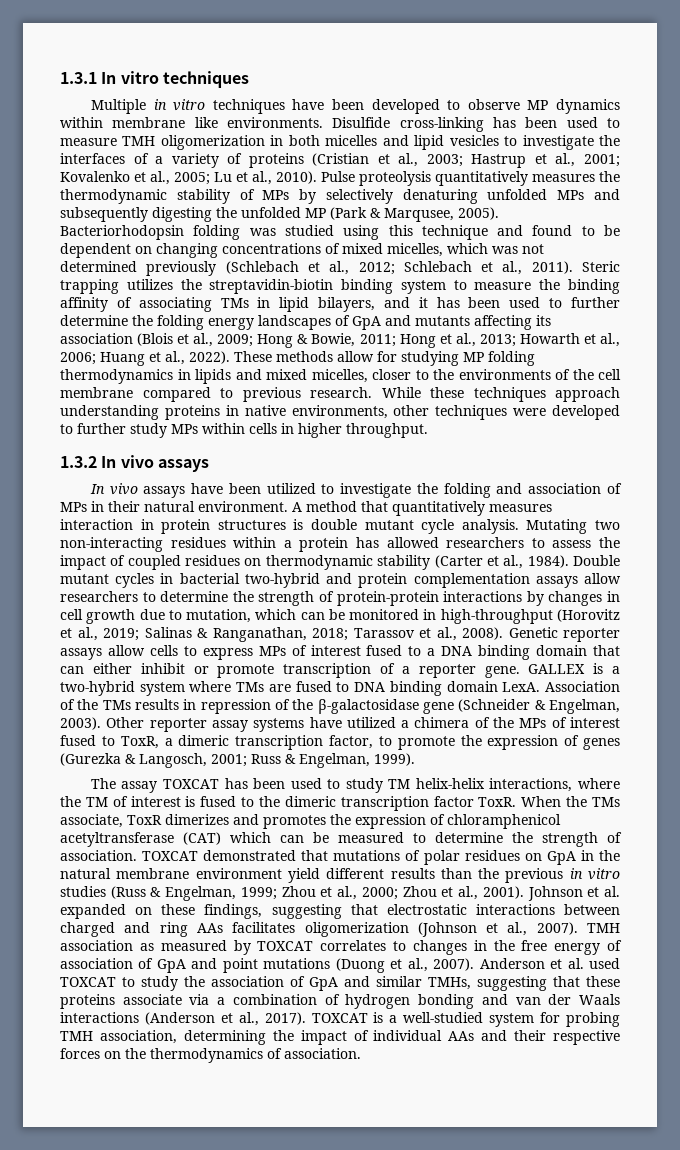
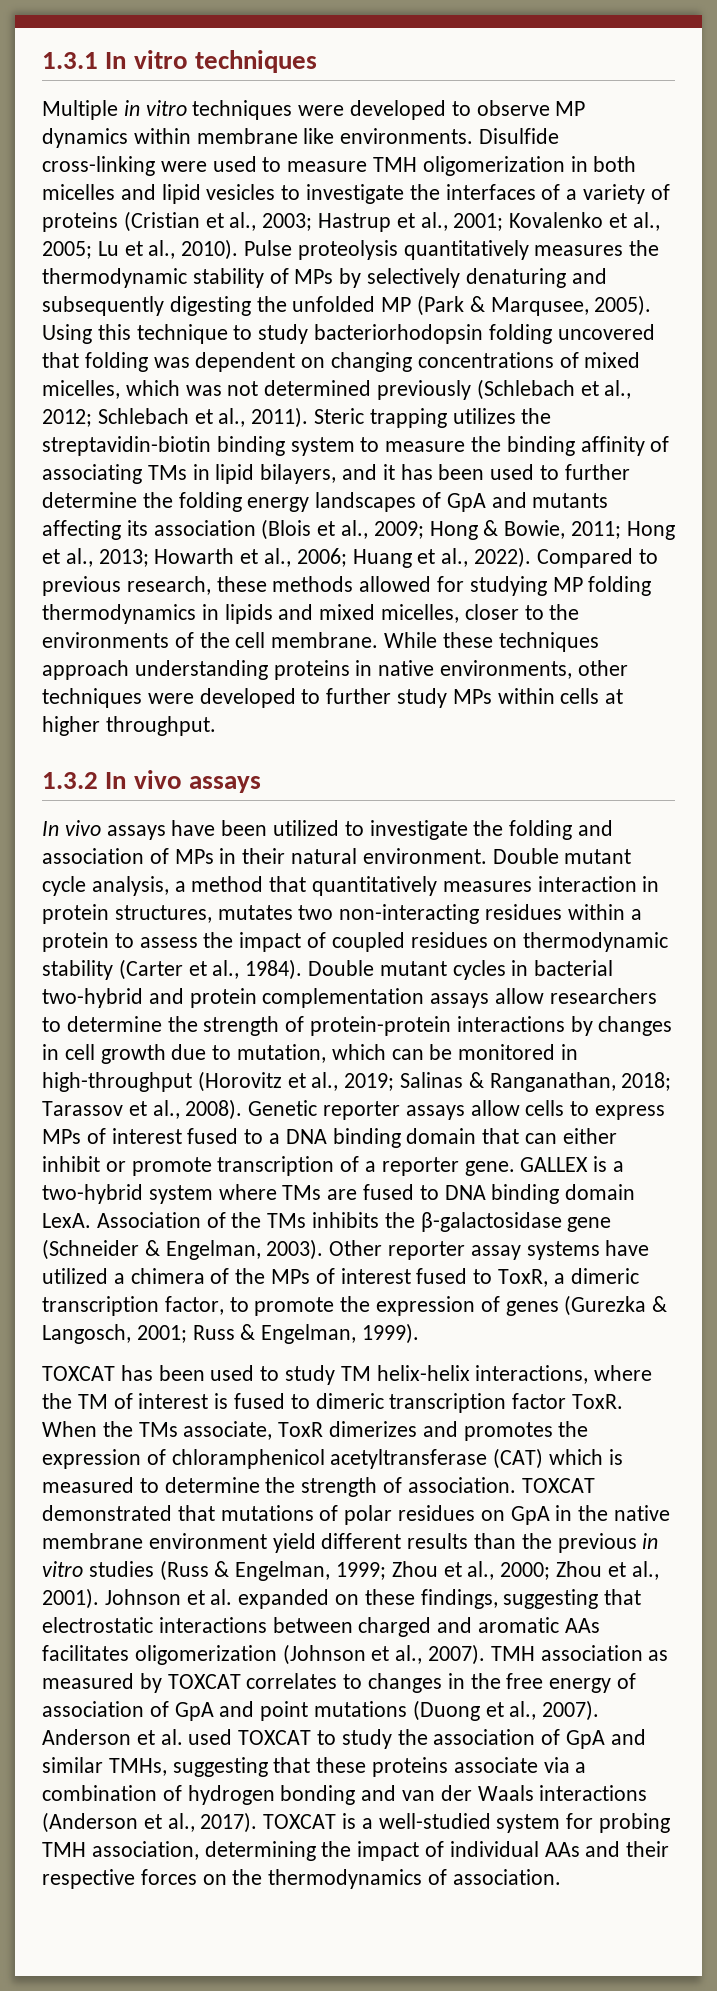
- Multiple in vitro techniques have been developed to observe MP dynamics within membrane like environments.
+ Multiple in vitro techniques were developed to observe MP dynamics within membrane like environments.
- Disulfide cross-linking has been used to measure TMH oligomerization in both micelles and lipid vesicles to investigate the interfaces of a variety of proteins (Cristian et al., 2003; Hastrup et al., 2001; Kovalenko et al., 2005; Lu et al., 2010).
+ Disulfide cross-linking were used to measure TMH oligomerization in both micelles and lipid vesicles to investigate the interfaces of a variety of proteins (Cristian et al., 2003; Hastrup et al., 2001; Kovalenko et al., 2005; Lu et al., 2010).
- Pulse proteolysis quantitatively measures the thermodynamic stability of MPs by selectively denaturing unfolded MPs and subsequently digesting the unfolded MP (Park & Marqusee, 2005).
+ Pulse proteolysis quantitatively measures the thermodynamic stability of MPs by selectively denaturing and subsequently digesting the unfolded MP (Park & Marqusee, 2005).
- Bacteriorhodopsin folding was studied using this technique and found to be dependent on changing concentrations of mixed micelles, which was not determined previously (Schlebach et al., 2012; Schlebach et al., 2011).
+ Using this technique to study bacteriorhodopsin folding uncovered that folding was dependent on changing concentrations of mixed micelles, which was not determined previously (Schlebach et al., 2012; Schlebach et al., 2011).
- These methods allow for studying MP folding thermodynamics in lipids and mixed micelles, closer to the environments of the cell membrane compared to previous research.
+ Compared to previous research, these methods allowed for studying MP folding thermodynamics in lipids and mixed micelles, closer to the environments of the cell membrane.
- While these techniques approach understanding proteins in native environments, other techniques were developed to further study MPs within cells in higher throughput.
+ While these techniques approach understanding proteins in native environments, other techniques were developed to further study MPs within cells at higher throughput.
- A method that quantitatively measures interaction in protein structures is double mutant cycle analysis. Mutating two non-interacting residues within a protein has allowed researchers to assess the impact of coupled residues on thermodynamic stability (Carter et al., 1984).
+ Double mutant cycle analysis, a method that quantitatively measures interaction in protein structures, mutates two non-interacting residues within a protein to assess the impact of coupled residues on thermodynamic stability (Carter et al., 1984).
- Association of the TMs results in repression of the β-galactosidase gene (Schneider & Engelman, 2003).
+ Association of the TMs inhibits the β-galactosidase gene (Schneider & Engelman, 2003).
- The assay TOXCAT has been used to study TM helix-helix interactions, where the TM of interest is fused to the dimeric transcription factor ToxR.
+ TOXCAT has been used to study TM helix-helix interactions, where the TM of interest is fused to dimeric transcription factor ToxR.
- When the TMs associate, ToxR dimerizes and promotes the expression of chloramphenicol acetyltransferase (CAT) which can be measured to determine the strength of association.
+ When the TMs associate, ToxR dimerizes and promotes the expression of chloramphenicol acetyltransferase (CAT) which is measured to determine the strength of association.
- TOXCAT demonstrated that mutations of polar residues on GpA in the natural membrane environment yield different results than the previous in vitro studies (Russ & Engelman, 1999; Zhou et al., 2000; Zhou et al., 2001).
+ TOXCAT demonstrated that mutations of polar residues on GpA in the native membrane environment yield different results than the previous in vitro studies (Russ & Engelman, 1999; Zhou et al., 2000; Zhou et al., 2001).
- Johnson et al. expanded on these findings, suggesting that electrostatic interactions between charged and ring AAs facilitates oligomerization (Johnson et al., 2007).
+ Johnson et al. expanded on these findings, suggesting that electrostatic interactions between charged and aromatic AAs facilitates oligomerization (Johnson et al., 2007).

